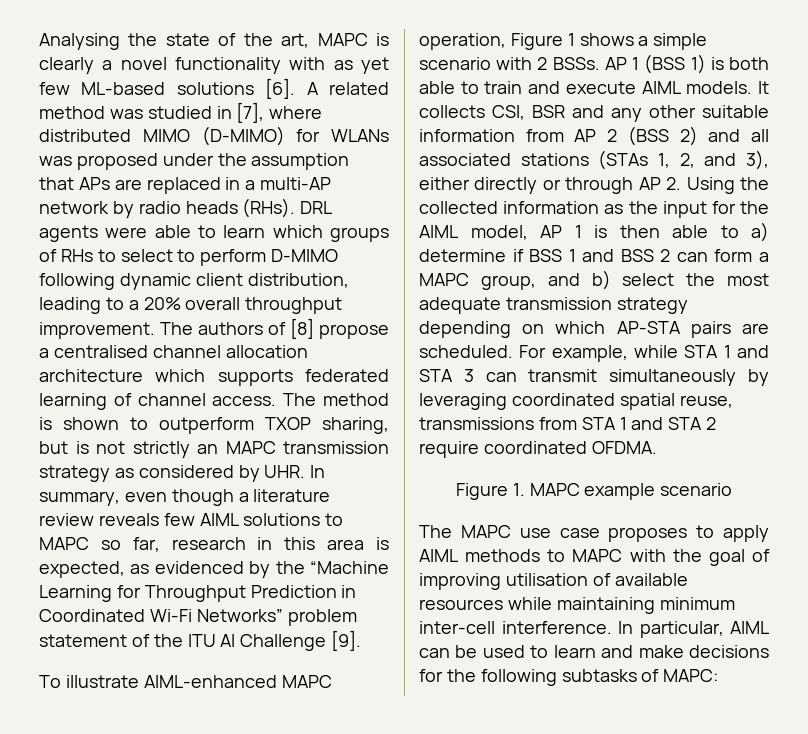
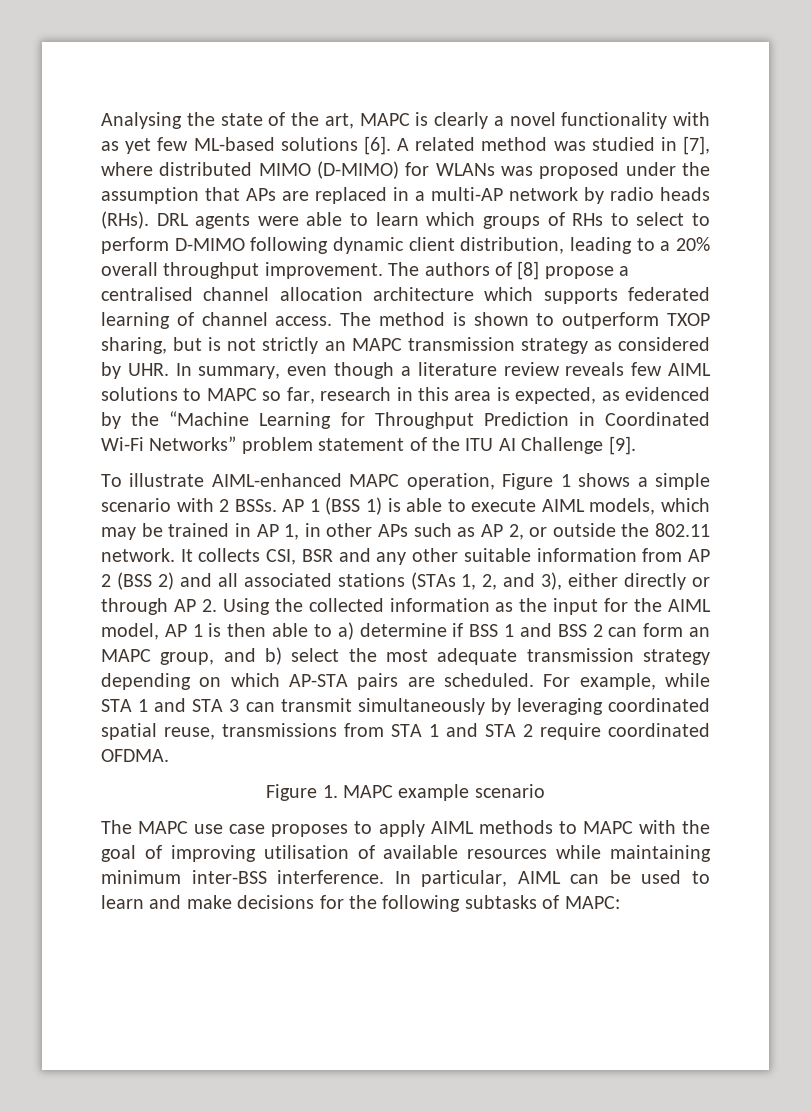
- AP 1 (BSS 1) is both able to train and execute AIML models.
+ AP 1 (BSS 1) is able to execute AIML models, which may be trained in AP 1, in other APs such as AP 2, or outside the 802.11 network.
- It collects CSI, BSR and any other suitable information from AP 2 (BSS 2) and all associated stations (STAs 1, 2, and 3), either directly or through AP 2. Using the collected information as the input for the AIML model, AP 1 is then able to a) determine if BSS 1 and BSS 2 can form a MAPC group, and b) select the most adequate transmission strategy depending on which AP-STA pairs are scheduled.
+ It collects CSI, BSR and any other suitable information from AP 2 (BSS 2) and all associated stations (STAs 1, 2, and 3), either directly or through AP 2. Using the collected information as the input for the AIML model, AP 1 is then able to a) determine if BSS 1 and BSS 2 can form an MAPC group, and b) select the most adequate transmission strategy depending on which AP-STA pairs are scheduled.
- The MAPC use case proposes to apply AIML methods to MAPC with the goal of improving utilisation of available resources while maintaining minimum inter-cell interference.
+ The MAPC use case proposes to apply AIML methods to MAPC with the goal of improving utilisation of available resources while maintaining minimum inter-BSS interference.

